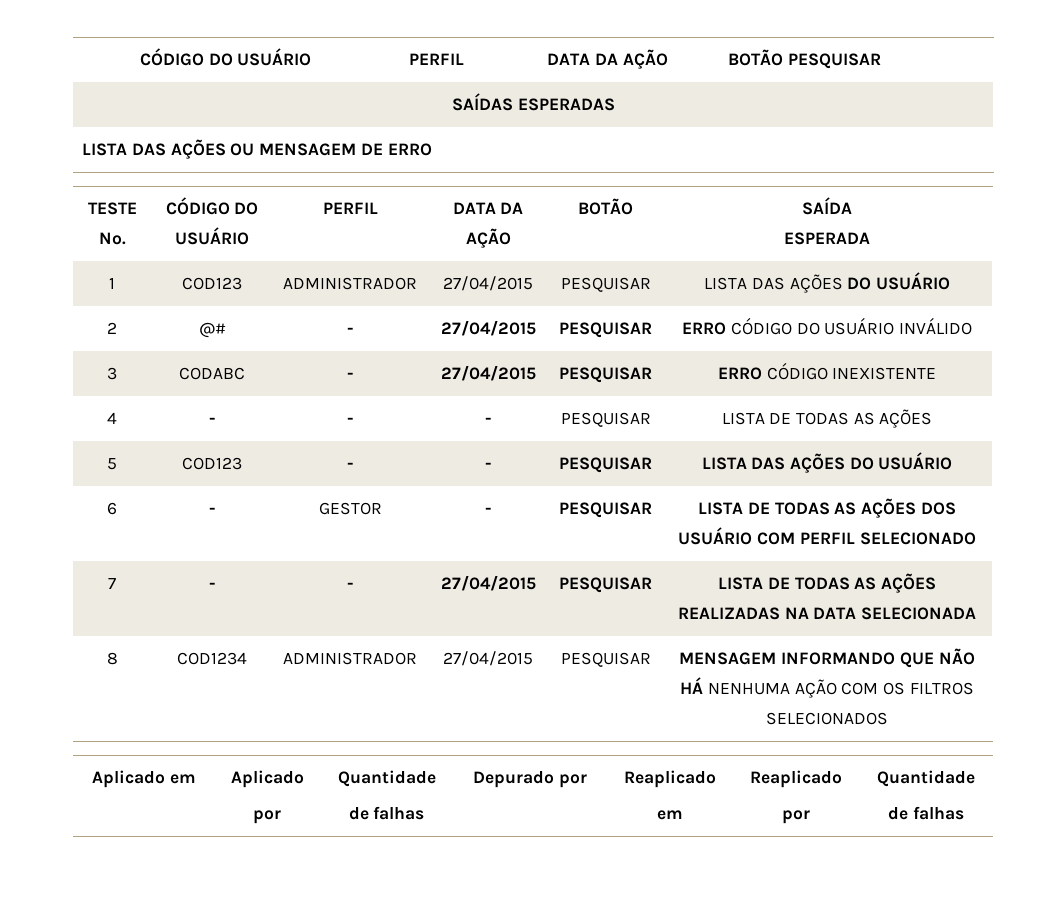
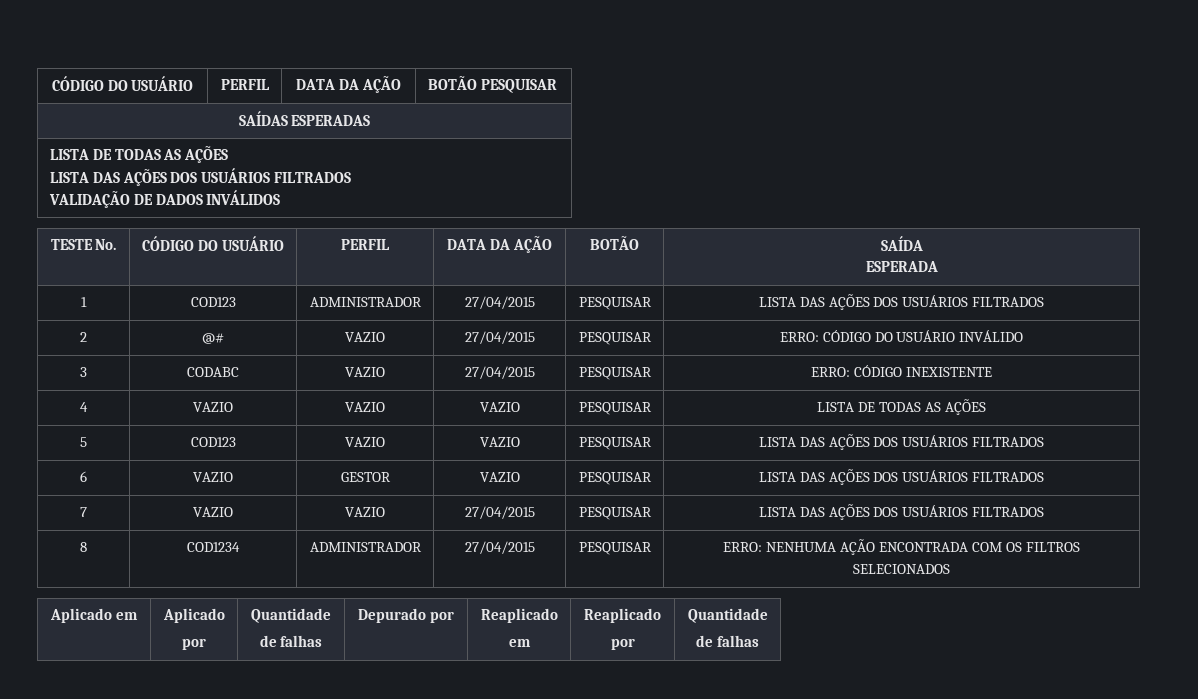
  SAÍDAS ESPERADAS
- LISTA DAS AÇÕES OU MENSAGEM DE ERRO
+ LISTA DE TODAS AS AÇÕES
+ LISTA DAS AÇÕES DOS USUÁRIOS FILTRADOS
+ VALIDAÇÃO DE DADOS INVÁLIDOS
- 1 | COD123 | ADMINISTRADOR | 27/04/2015 | PESQUISAR | LISTA DAS AÇÕES DO USUÁRIO
+ 1 | COD123 | ADMINISTRADOR | 27/04/2015 | PESQUISAR | LISTA DAS AÇÕES DOS USUÁRIOS FILTRADOS
- 2 | @# | - | 27/04/2015 | PESQUISAR | ERRO CÓDIGO DO USUÁRIO INVÁLIDO
+ 2 | @# | VAZIO | 27/04/2015 | PESQUISAR | ERRO: CÓDIGO DO USUÁRIO INVÁLIDO
- 3 | CODABC | - | 27/04/2015 | PESQUISAR | ERRO CÓDIGO INEXISTENTE
+ 3 | CODABC | VAZIO | 27/04/2015 | PESQUISAR | ERRO: CÓDIGO INEXISTENTE
- 4 | - | - | - | PESQUISAR | LISTA DE TODAS AS AÇÕES
+ 4 | VAZIO | VAZIO | VAZIO | PESQUISAR | LISTA DE TODAS AS AÇÕES
- 5 | COD123 | - | - | PESQUISAR | LISTA DAS AÇÕES DO USUÁRIO
+ 5 | COD123 | VAZIO | VAZIO | PESQUISAR | LISTA DAS AÇÕES DOS USUÁRIOS FILTRADOS
- 6 | - | GESTOR | - | PESQUISAR | LISTA DE TODAS AS AÇÕES DOS USUÁRIO COM PERFIL SELECIONADO
+ 6 | VAZIO | GESTOR | VAZIO | PESQUISAR | LISTA DAS AÇÕES DOS USUÁRIOS FILTRADOS
- 7 | - | - | 27/04/2015 | PESQUISAR | LISTA DE TODAS AS AÇÕES REALIZADAS NA DATA SELECIONADA
+ 7 | VAZIO | VAZIO | 27/04/2015 | PESQUISAR | LISTA DAS AÇÕES DOS USUÁRIOS FILTRADOS
- 8 | COD1234 | ADMINISTRADOR | 27/04/2015 | PESQUISAR | MENSAGEM INFORMANDO QUE NÃO HÁ NENHUMA AÇÃO COM OS FILTROS SELECIONADOS
+ 8 | COD1234 | ADMINISTRADOR | 27/04/2015 | PESQUISAR | ERRO: NENHUMA AÇÃO ENCONTRADA COM OS FILTROS SELECIONADOS

